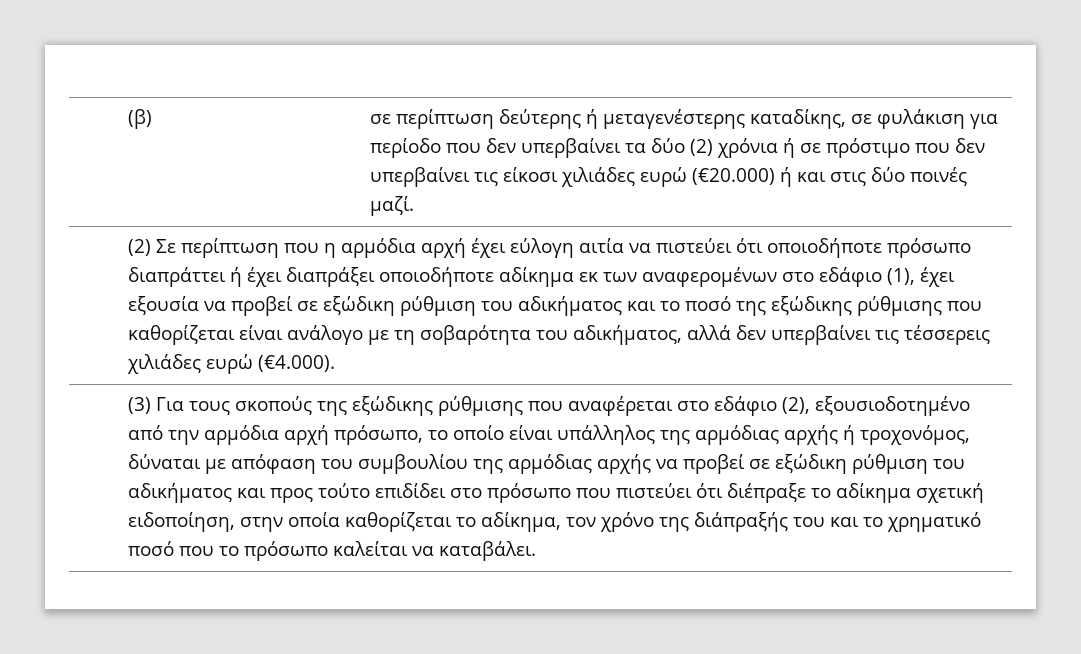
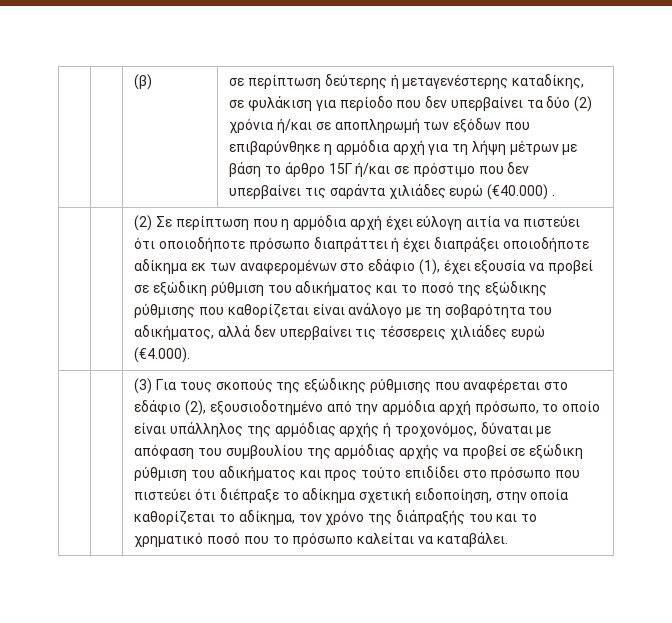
- σε περίπτωση δεύτερης ή μεταγενέστερης καταδίκης, σε φυλάκιση για περίοδο που δεν υπερβαίνει τα δύο (2) χρόνια ή σε πρόστιμο που δεν υπερβαίνει τις είκοσι χιλιάδες ευρώ (€20.000) ή και στις δύο ποινές μαζί.
+ σε περίπτωση δεύτερης ή μεταγενέστερης καταδίκης, σε φυλάκιση για περίοδο που δεν υπερβαίνει τα δύο (2) χρόνια ή/και σε αποπληρωμή των εξόδων που επιβαρύνθηκε η αρμόδια αρχή για τη λήψη μέτρων με βάση το άρθρο 15Γ ή/και σε πρόστιμο που δεν υπερβαίνει τις σαράντα χιλιάδες ευρώ (€40.000) .

